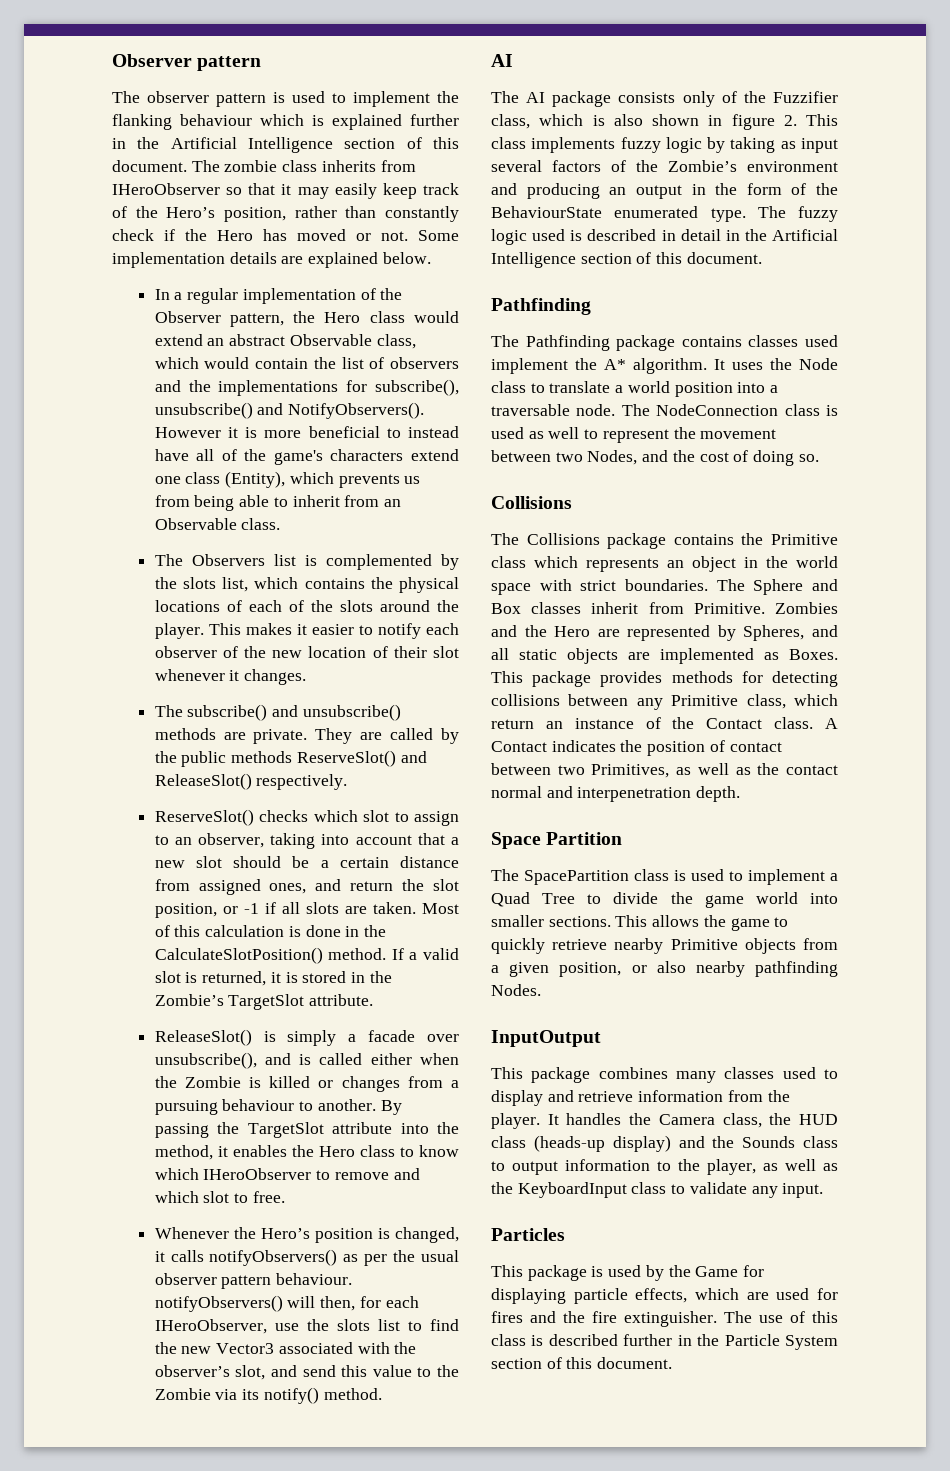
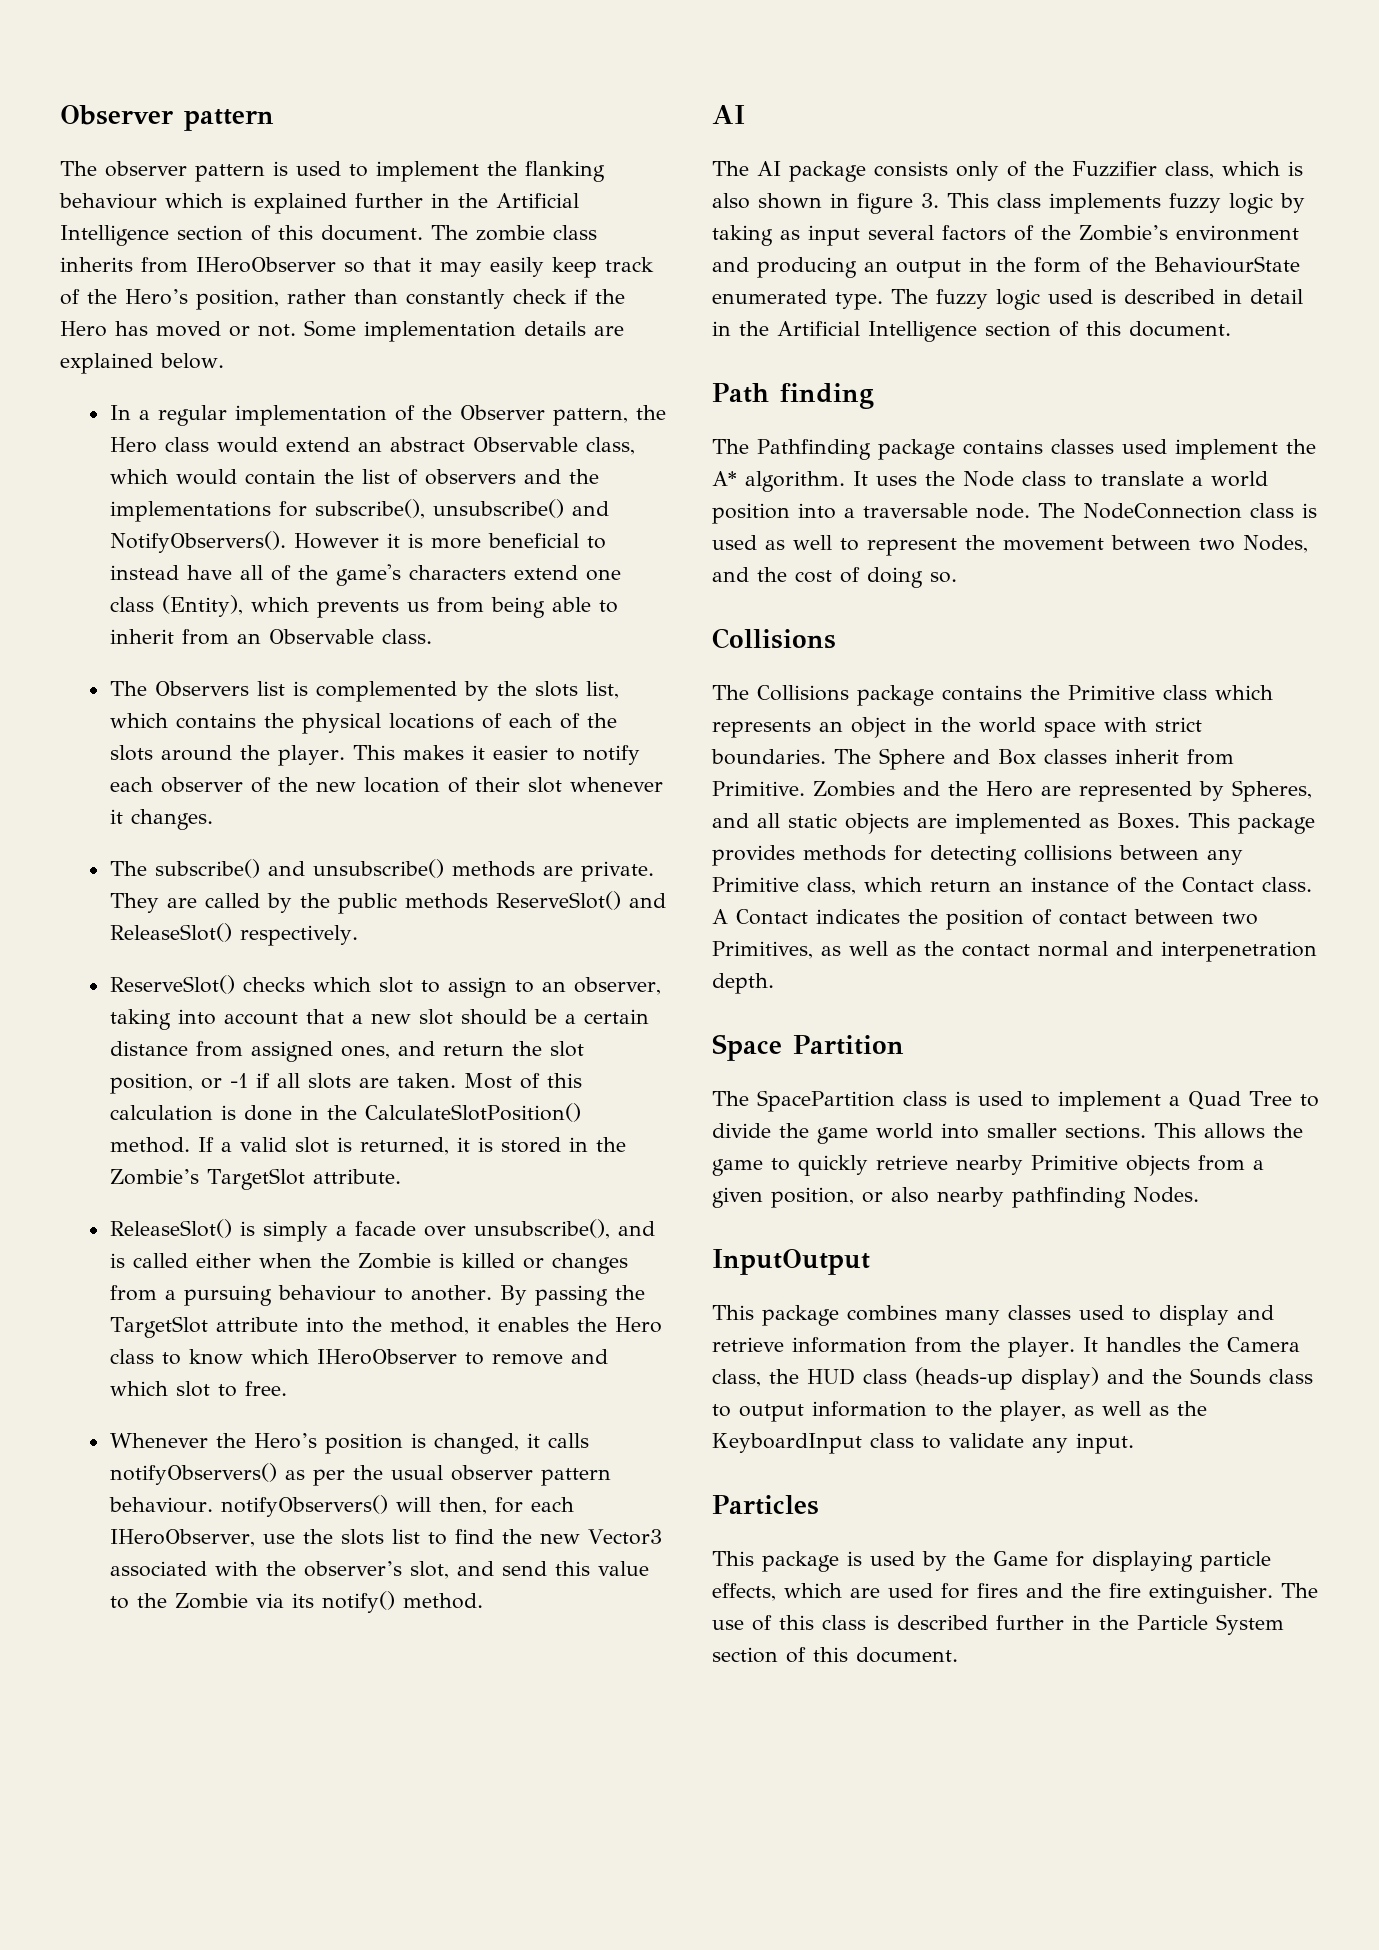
- The AI package consists only of the Fuzzifier class, which is also shown in figure 2. This class implements fuzzy logic by taking as input several factors of the Zombie’s environment and producing an output in the form of the BehaviourState enumerated type.
+ The AI package consists only of the Fuzzifier class, which is also shown in figure 3. This class implements fuzzy logic by taking as input several factors of the Zombie’s environment and producing an output in the form of the BehaviourState enumerated type.
  The fuzzy logic used is described in detail in the Artificial Intelligence section of this document.
- Pathfinding
+ Path finding

